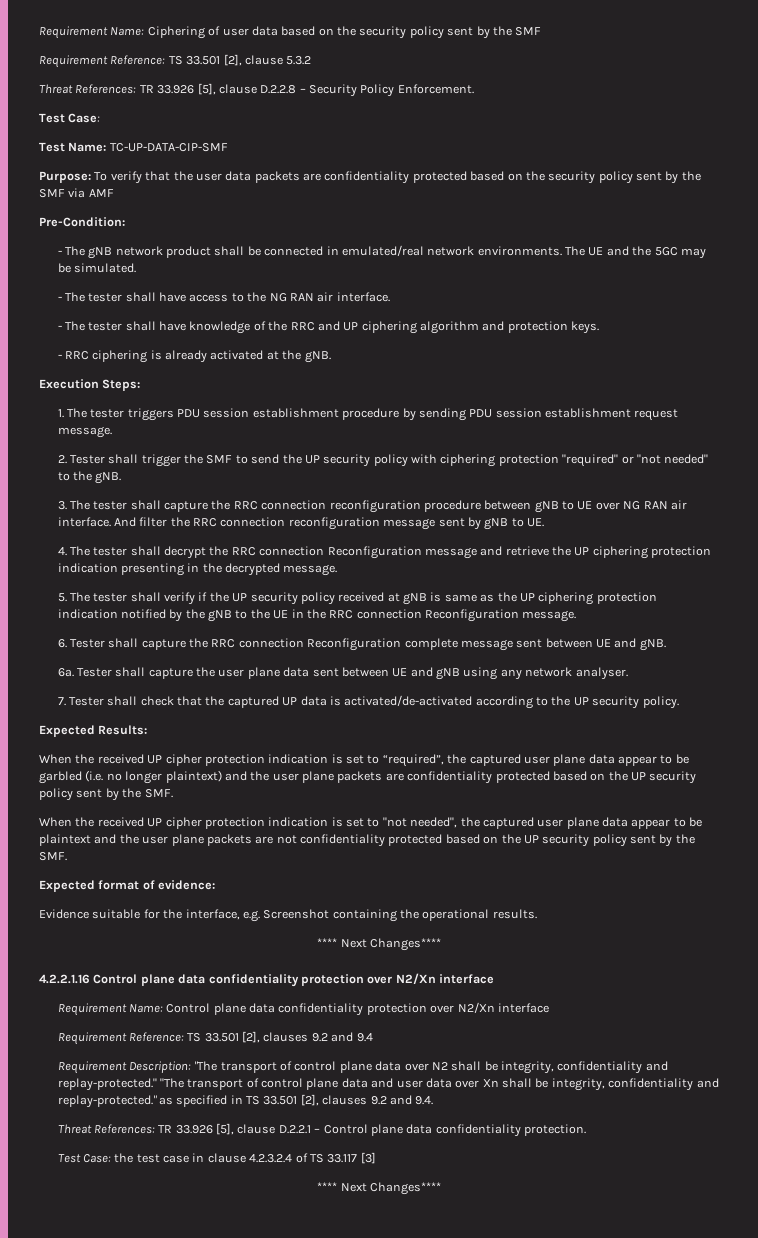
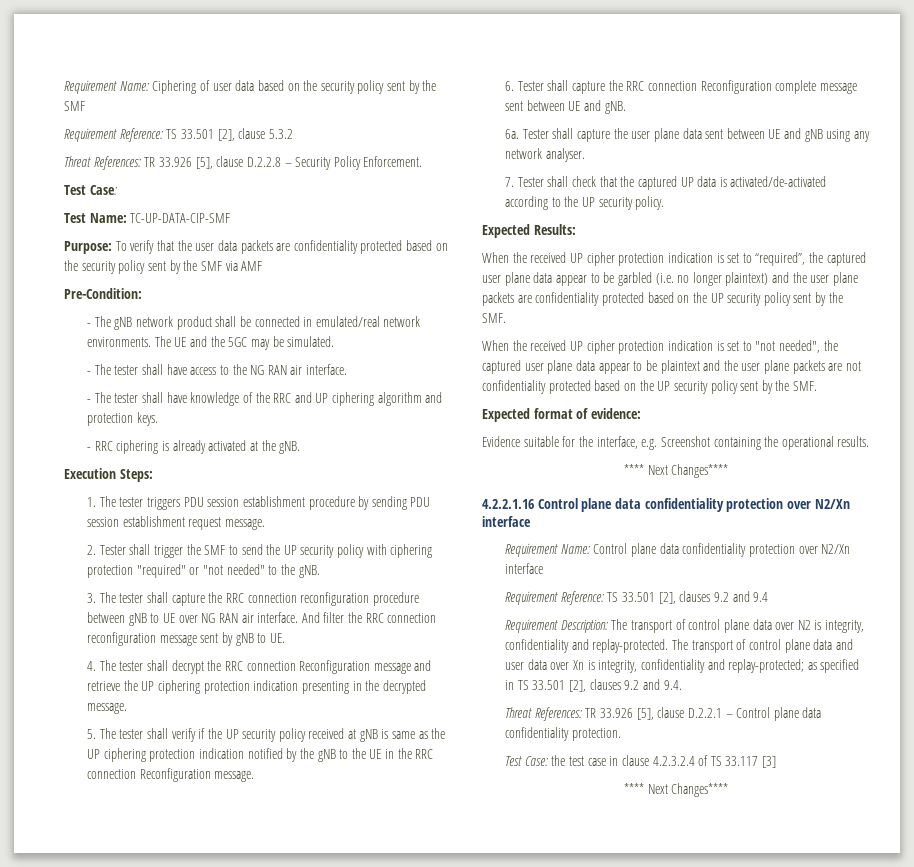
- Requirement Description: "The transport of control plane data over N2 shall be integrity, confidentiality and replay-protected." "The transport of control plane data and user data over Xn shall be integrity, confidentiality and replay-protected." as specified in TS 33.501 [2], clauses 9.2 and 9.4.
+ Requirement Description: The transport of control plane data over N2 is integrity, confidentiality and replay-protected. The transport of control plane data and user data over Xn is integrity, confidentiality and replay-protected; as specified in TS 33.501 [2], clauses 9.2 and 9.4.

